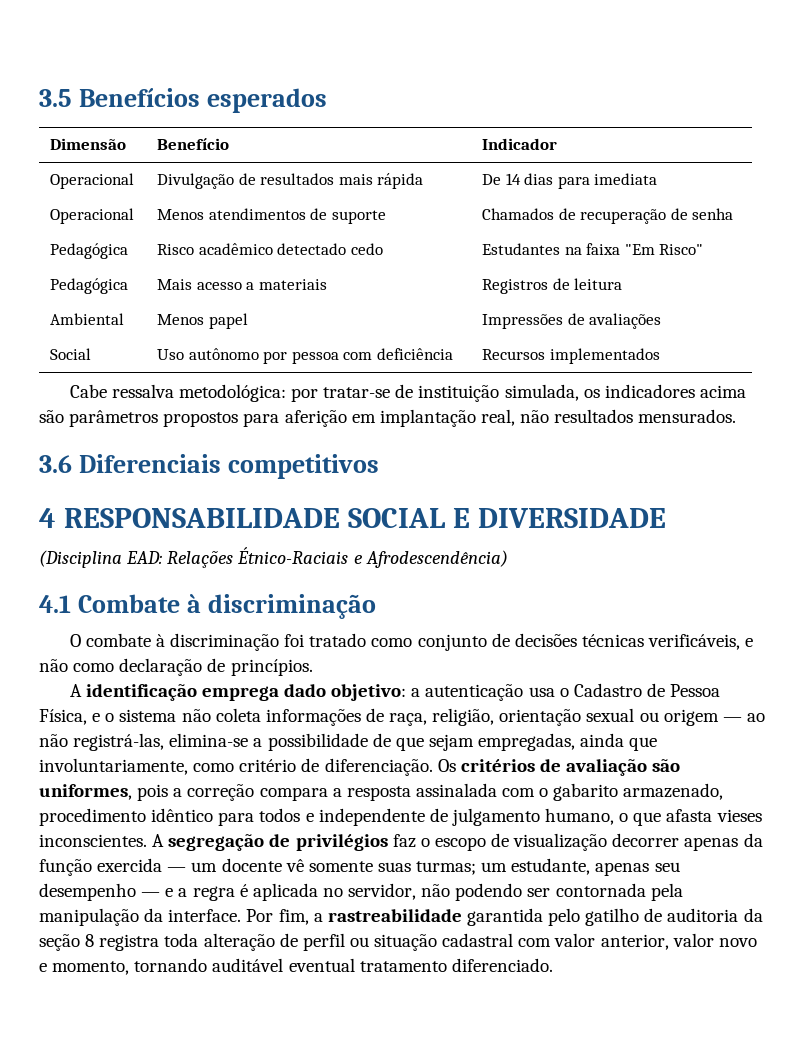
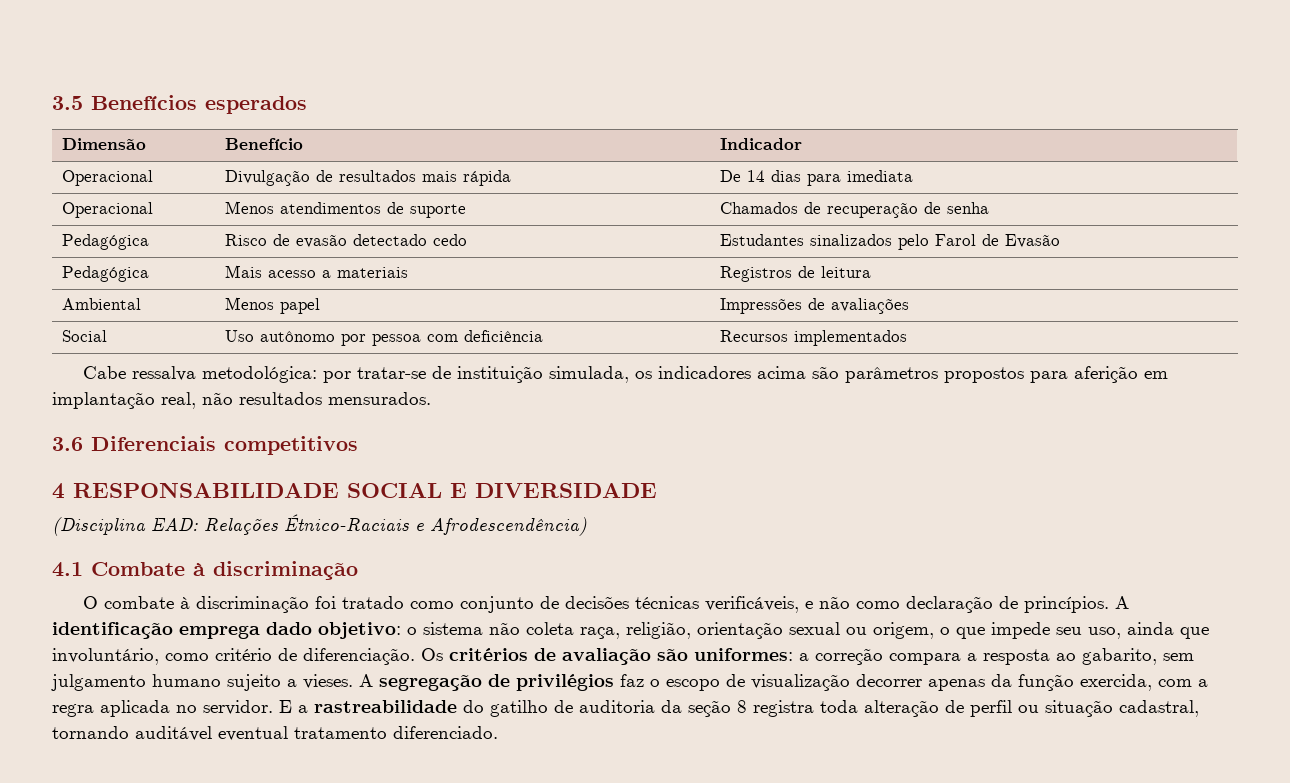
- Pedagógica | Risco acadêmico detectado cedo | Estudantes na faixa "Em Risco"
+ Pedagógica | Risco de evasão detectado cedo | Estudantes sinalizados pelo Farol de Evasão
- O combate à discriminação foi tratado como conjunto de decisões técnicas verificáveis, e não como declaração de princípios.
- A identificação emprega dado objetivo: a autenticação usa o Cadastro de Pessoa Física, e o sistema não coleta informações de raça, religião, orientação sexual ou origem — ao não registrá-las, elimina-se a possibilidade de que sejam empregadas, ainda que involuntariamente, como critério de diferenciação.
+ O combate à discriminação foi tratado como conjunto de decisões técnicas verificáveis, e não como declaração de princípios. A identificação emprega dado objetivo: o sistema não coleta raça, religião, orientação sexual ou origem, o que impede seu uso, ainda que involuntário, como critério de diferenciação.
- Os critérios de avaliação são uniformes, pois a correção compara a resposta assinalada com o gabarito armazenado, procedimento idêntico para todos e independente de julgamento humano, o que afasta vieses inconscientes.
+ Os critérios de avaliação são uniformes: a correção compara a resposta ao gabarito, sem julgamento humano sujeito a vieses.
- A segregação de privilégios faz o escopo de visualização decorrer apenas da função exercida — um docente vê somente suas turmas; um estudante, apenas seu desempenho — e a regra é aplicada no servidor, não podendo ser contornada pela manipulação da interface. Por fim, a rastreabilidade garantida pelo gatilho de auditoria da seção 8 registra toda alteração de perfil ou situação cadastral com valor anterior, valor novo e momento, tornando auditável eventual tratamento diferenciado.
+ A segregação de privilégios faz o escopo de visualização decorrer apenas da função exercida, com a regra aplicada no servidor. E a rastreabilidade do gatilho de auditoria da seção 8 registra toda alteração de perfil ou situação cadastral, tornando auditável eventual tratamento diferenciado.

